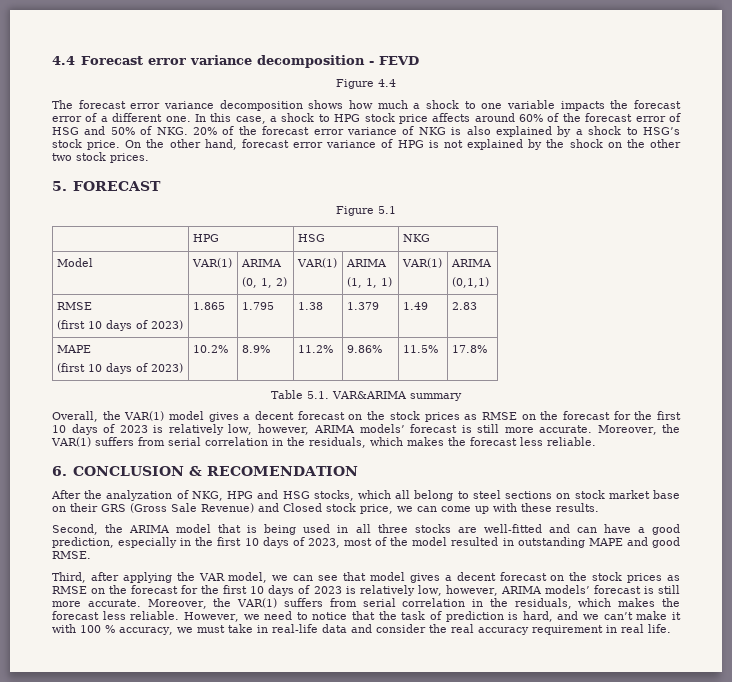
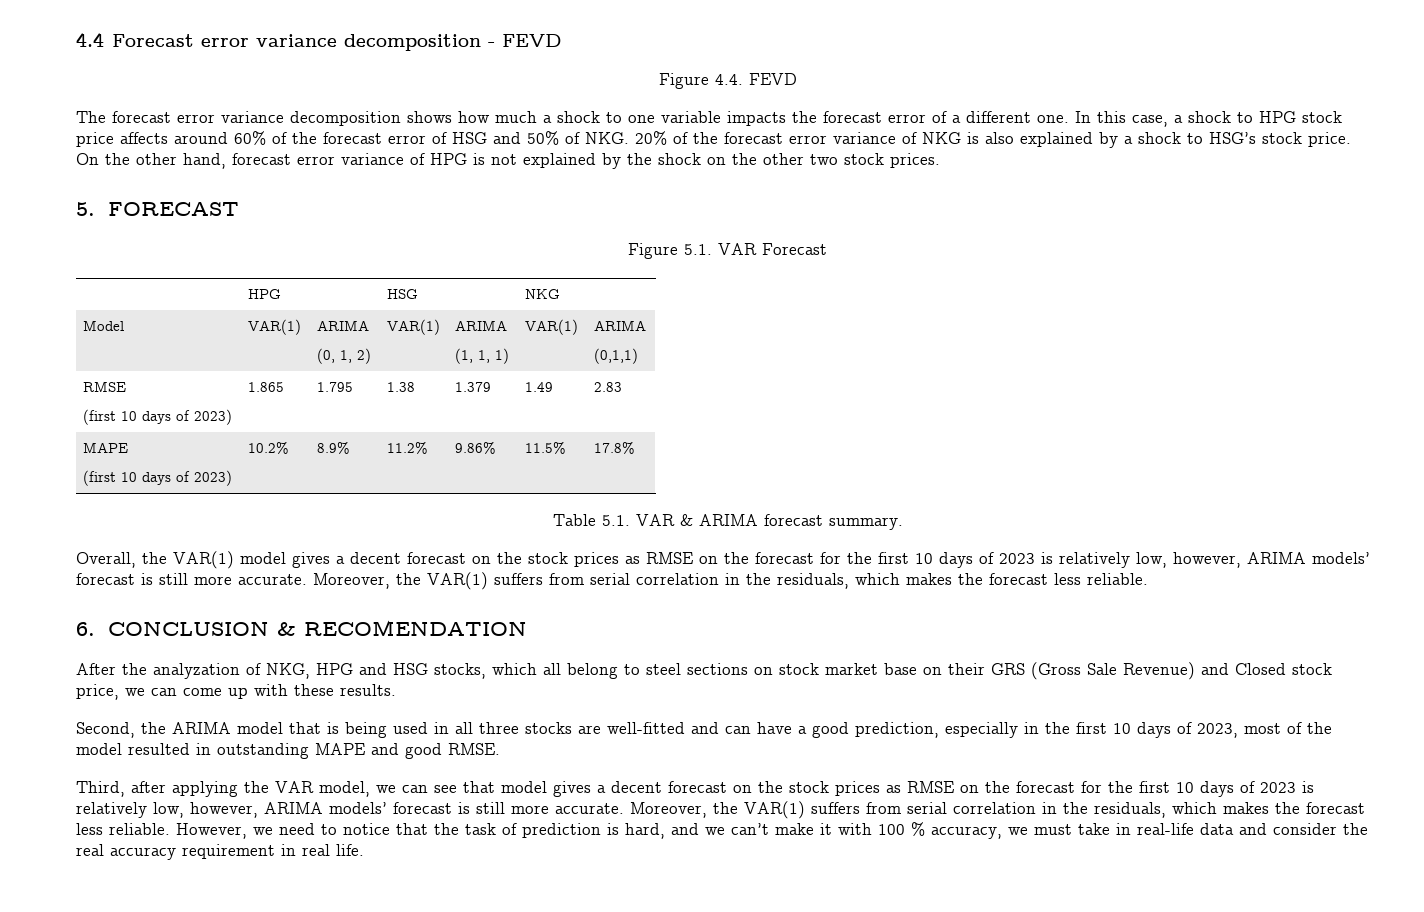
- Figure 4.4
+ Figure 4.4. FEVD
- Figure 5.1
+ Figure 5.1. VAR Forecast
- Table 5.1. VAR&ARIMA summary
+ Table 5.1. VAR & ARIMA forecast summary.

